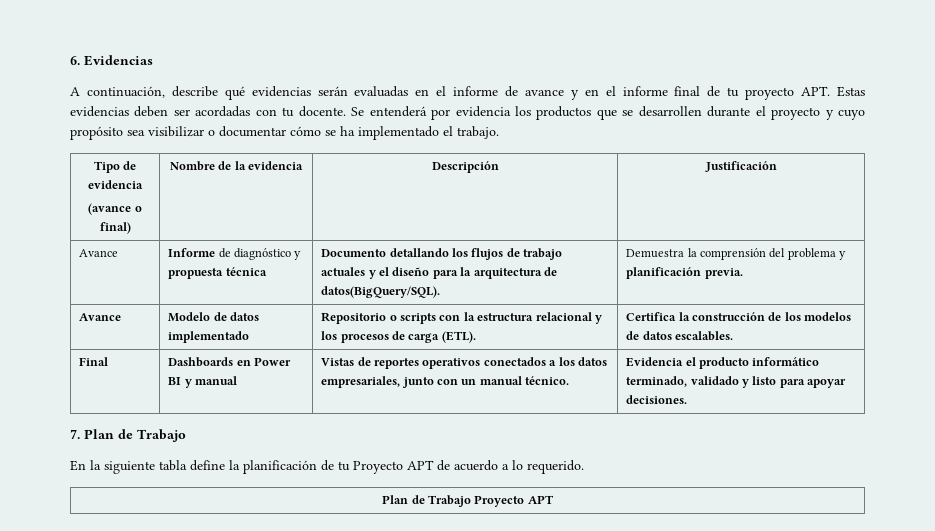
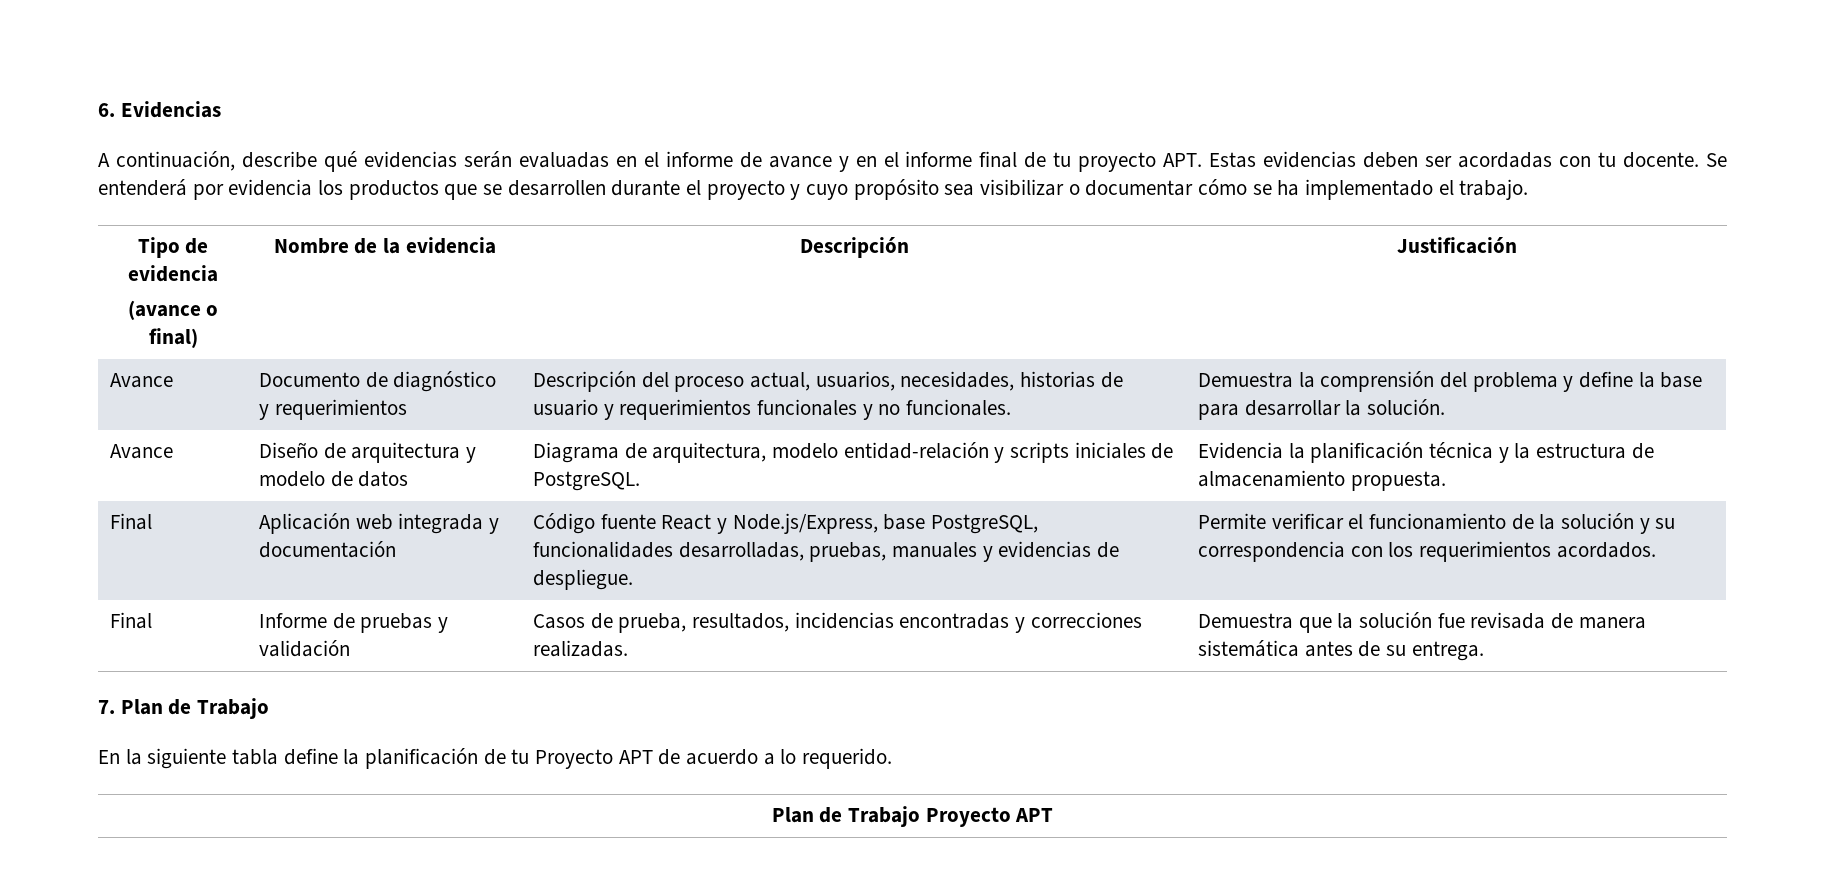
- Avance | Informe de diagnóstico y propuesta técnica | Documento detallando los flujos de trabajo actuales y el diseño para la arquitectura de datos(BigQuery/SQL). | Demuestra la comprensión del problema y planificación previa.
- Avance | Modelo de datos implementado | Repositorio o scripts con la estructura relacional y los procesos de carga (ETL). | Certifica la construcción de los modelos de datos escalables.
- Final | Dashboards en Power BI y manual | Vistas de reportes operativos conectados a los datos empresariales, junto con un manual técnico. | Evidencia el producto informático terminado, validado y listo para apoyar decisiones.
+ Avance | Documento de diagnóstico y requerimientos | Descripción del proceso actual, usuarios, necesidades, historias de usuario y requerimientos funcionales y no funcionales. | Demuestra la comprensión del problema y define la base para desarrollar la solución.
+ Avance | Diseño de arquitectura y modelo de datos | Diagrama de arquitectura, modelo entidad-relación y scripts iniciales de PostgreSQL. | Evidencia la planificación técnica y la estructura de almacenamiento propuesta.
+ Final | Aplicación web integrada y documentación | Código fuente React y Node.js/Express, base PostgreSQL, funcionalidades desarrolladas, pruebas, manuales y evidencias de despliegue. | Permite verificar el funcionamiento de la solución y su correspondencia con los requerimientos acordados.
+ Final | Informe de pruebas y validación | Casos de prueba, resultados, incidencias encontradas y correcciones realizadas. | Demuestra que la solución fue revisada de manera sistemática antes de su entrega.

